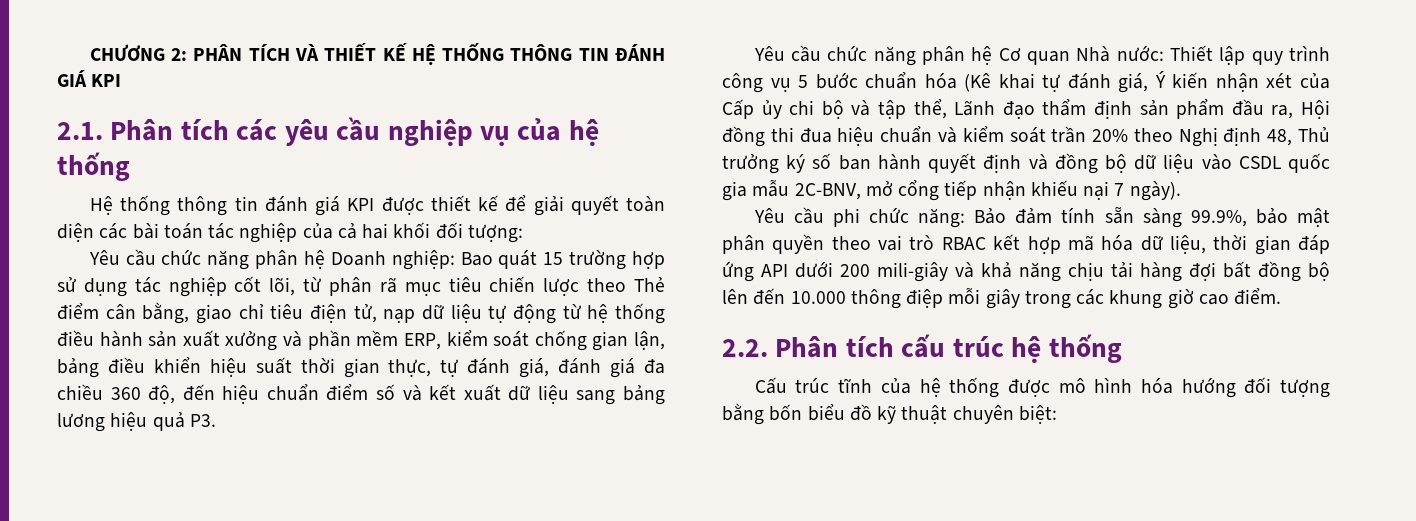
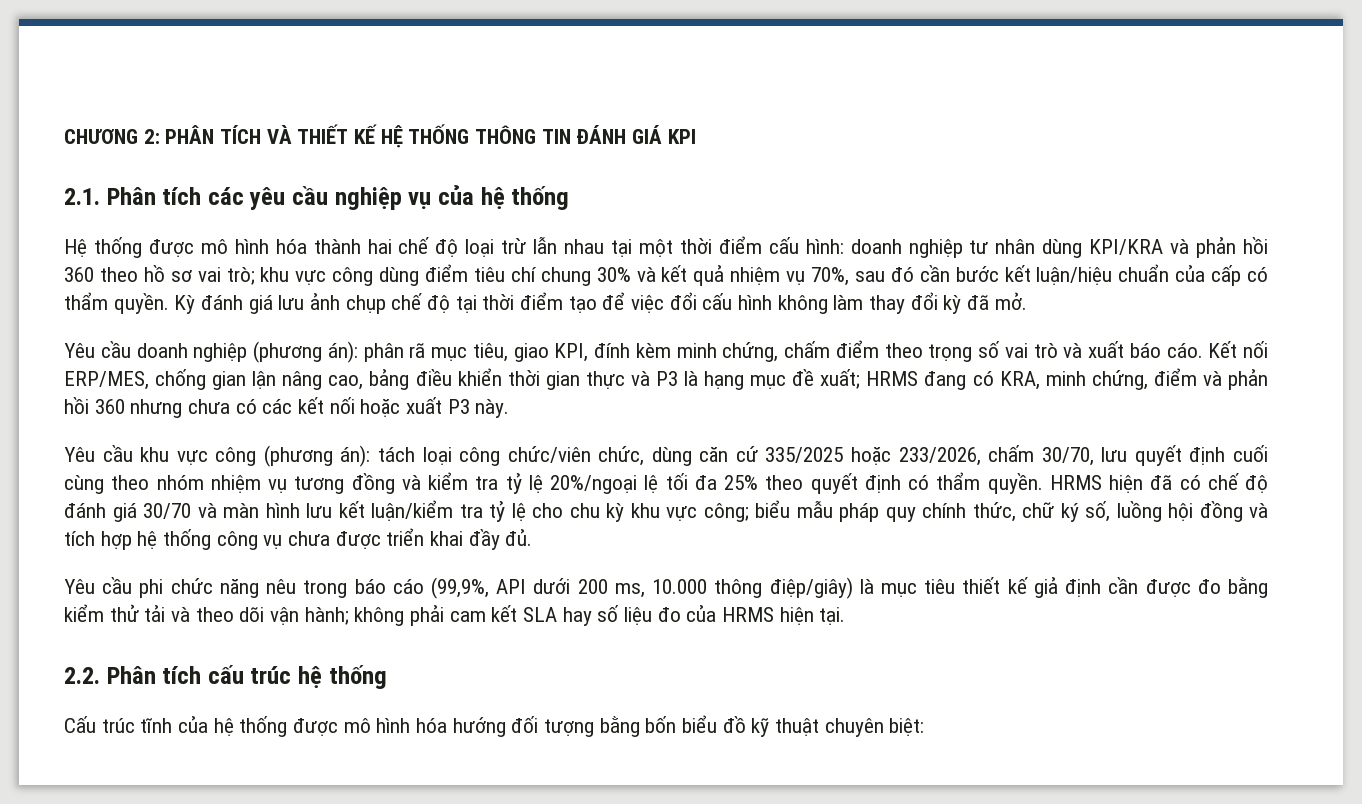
- Hệ thống thông tin đánh giá KPI được thiết kế để giải quyết toàn diện các bài toán tác nghiệp của cả hai khối đối tượng:
- Yêu cầu chức năng phân hệ Doanh nghiệp: Bao quát 15 trường hợp sử dụng tác nghiệp cốt lõi, từ phân rã mục tiêu chiến lược theo Thẻ điểm cân bằng, giao chỉ tiêu điện tử, nạp dữ liệu tự động từ hệ thống điều hành sản xuất xưởng và phần mềm ERP, kiểm soát chống gian lận, bảng điều khiển hiệu suất thời gian thực, tự đánh giá, đánh giá đa chiều 360 độ, đến hiệu chuẩn điểm số và kết xuất dữ liệu sang bảng lương hiệu quả P3.
- Yêu cầu chức năng phân hệ Cơ quan Nhà nước: Thiết lập quy trình công vụ 5 bước chuẩn hóa (Kê khai tự đánh giá, Ý kiến nhận xét của Cấp ủy chi bộ và tập thể, Lãnh đạo thẩm định sản phẩm đầu ra, Hội đồng thi đua hiệu chuẩn và kiểm soát trần 20% theo Nghị định 48, Thủ trưởng ký số ban hành quyết định và đồng bộ dữ liệu vào CSDL quốc gia mẫu 2C-BNV, mở cổng tiếp nhận khiếu nại 7 ngày).
- Yêu cầu phi chức năng: Bảo đảm tính sẵn sàng 99.9%, bảo mật phân quyền theo vai trò RBAC kết hợp mã hóa dữ liệu, thời gian đáp ứng API dưới 200 mili-giây và khả năng chịu tải hàng đợi bất đồng bộ lên đến 10.000 thông điệp mỗi giây trong các khung giờ cao điểm.
+ Hệ thống được mô hình hóa thành hai chế độ loại trừ lẫn nhau tại một thời điểm cấu hình: doanh nghiệp tư nhân dùng KPI/KRA và phản hồi 360 theo hồ sơ vai trò; khu vực công dùng điểm tiêu chí chung 30% và kết quả nhiệm vụ 70%, sau đó cần bước kết luận/hiệu chuẩn của cấp có thẩm quyền. Kỳ đánh giá lưu ảnh chụp chế độ tại thời điểm tạo để việc đổi cấu hình không làm thay đổi kỳ đã mở.
+ Yêu cầu doanh nghiệp (phương án): phân rã mục tiêu, giao KPI, đính kèm minh chứng, chấm điểm theo trọng số vai trò và xuất báo cáo. Kết nối ERP/MES, chống gian lận nâng cao, bảng điều khiển thời gian thực và P3 là hạng mục đề xuất; HRMS đang có KRA, minh chứng, điểm và phản hồi 360 nhưng chưa có các kết nối hoặc xuất P3 này.
+ Yêu cầu khu vực công (phương án): tách loại công chức/viên chức, dùng căn cứ 335/2025 hoặc 233/2026, chấm 30/70, lưu quyết định cuối cùng theo nhóm nhiệm vụ tương đồng và kiểm tra tỷ lệ 20%/ngoại lệ tối đa 25% theo quyết định có thẩm quyền. HRMS hiện đã có chế độ đánh giá 30/70 và màn hình lưu kết luận/kiểm tra tỷ lệ cho chu kỳ khu vực công; biểu mẫu pháp quy chính thức, chữ ký số, luồng hội đồng và tích hợp hệ thống công vụ chưa được triển khai đầy đủ.
+ Yêu cầu phi chức năng nêu trong báo cáo (99,9%, API dưới 200 ms, 10.000 thông điệp/giây) là mục tiêu thiết kế giả định cần được đo bằng kiểm thử tải và theo dõi vận hành; không phải cam kết SLA hay số liệu đo của HRMS hiện tại.

